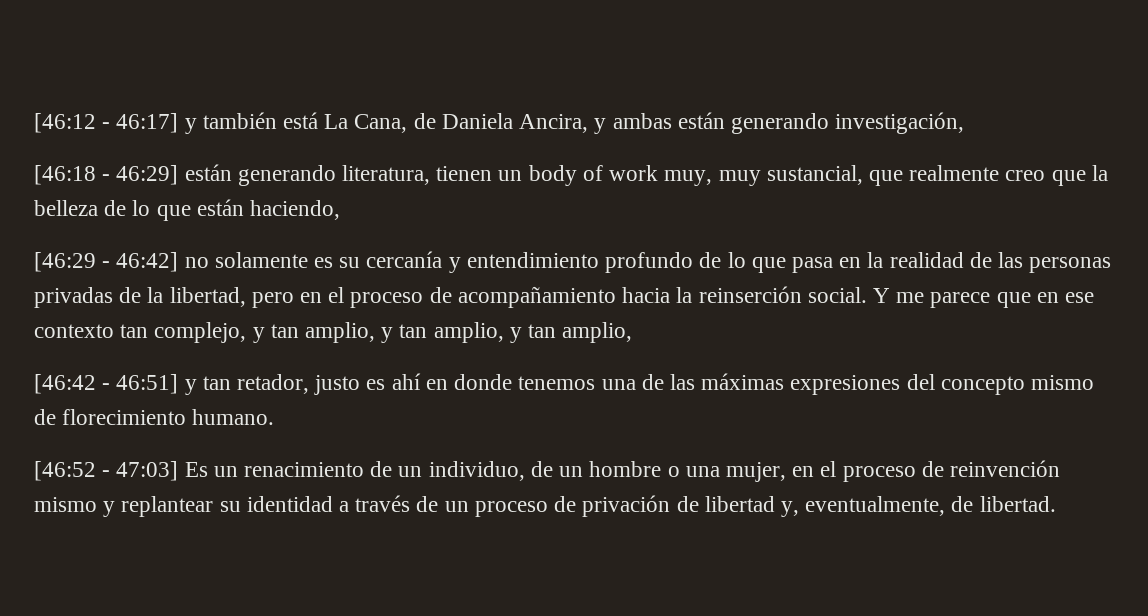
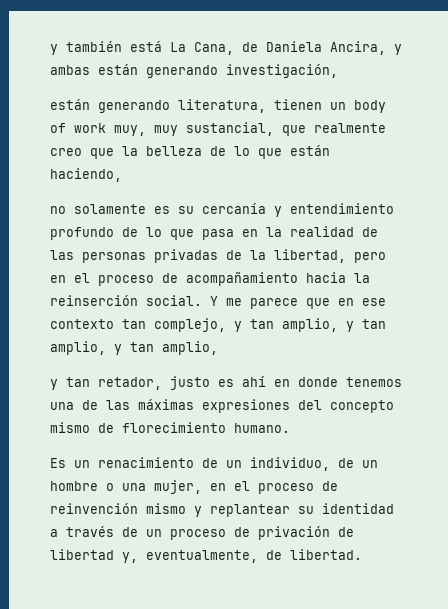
- [46:12 - 46:17] y también está La Cana, de Daniela Ancira, y ambas están generando investigación,
+ y también está La Cana, de Daniela Ancira, y ambas están generando investigación,
- [46:18 - 46:29] están generando literatura, tienen un body of work muy, muy sustancial, que realmente creo que la belleza de lo que están haciendo,
+ están generando literatura, tienen un body of work muy, muy sustancial, que realmente creo que la belleza de lo que están haciendo,
- [46:29 - 46:42] no solamente es su cercanía y entendimiento profundo de lo que pasa en la realidad de las personas privadas de la libertad, pero en el proceso de acompañamiento hacia la reinserción social.
+ no solamente es su cercanía y entendimiento profundo de lo que pasa en la realidad de las personas privadas de la libertad, pero en el proceso de acompañamiento hacia la reinserción social.
- [46:42 - 46:51] y tan retador, justo es ahí en donde tenemos una de las máximas expresiones del concepto mismo de florecimiento humano.
+ y tan retador, justo es ahí en donde tenemos una de las máximas expresiones del concepto mismo de florecimiento humano.
- [46:52 - 47:03] Es un renacimiento de un individuo, de un hombre o una mujer, en el proceso de reinvención mismo y replantear su identidad a través de un proceso de privación de libertad y, eventualmente, de libertad.
+ Es un renacimiento de un individuo, de un hombre o una mujer, en el proceso de reinvención mismo y replantear su identidad a través de un proceso de privación de libertad y, eventualmente, de libertad.

